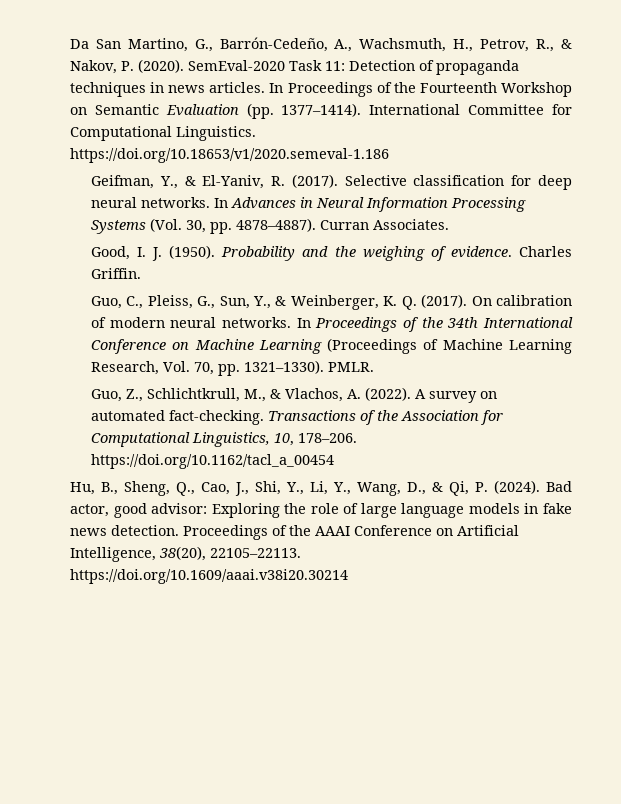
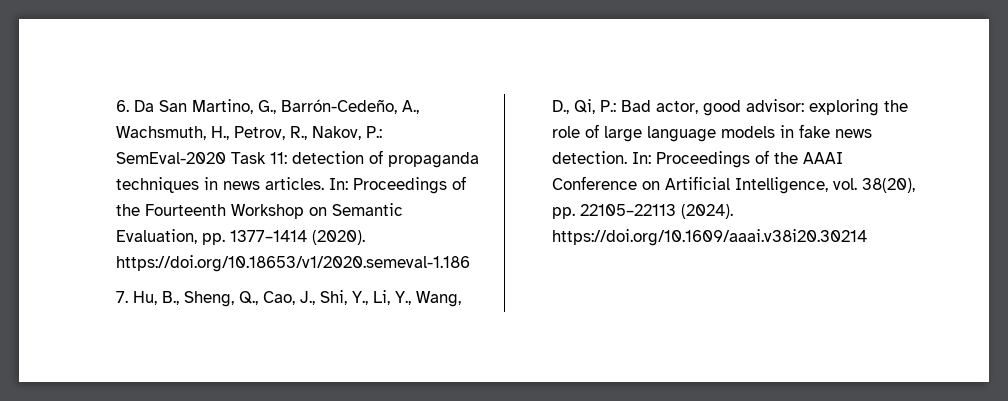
- Da San Martino, G., Barrón-Cedeño, A., Wachsmuth, H., Petrov, R., & Nakov, P. (2020). SemEval-2020 Task 11: Detection of propaganda techniques in news articles.
+ 6. Da San Martino, G., Barrón-Cedeño, A., Wachsmuth, H., Petrov, R., Nakov, P.: SemEval-2020 Task 11: detection of propaganda techniques in news articles.
- In Proceedings of the Fourteenth Workshop on Semantic Evaluation (pp. 1377–1414). International Committee for Computational Linguistics. https://doi.org/10.18653/v1/2020.semeval-1.186
- Geifman, Y., & El-Yaniv, R. (2017). Selective classification for deep neural networks. In Advances in Neural Information Processing Systems (Vol. 30, pp. 4878–4887). Curran Associates.
- Good, I. J. (1950). Probability and the weighing of evidence. Charles Griffin.
- Guo, C., Pleiss, G., Sun, Y., & Weinberger, K. Q. (2017). On calibration of modern neural networks. In Proceedings of the 34th International Conference on Machine Learning (Proceedings of Machine Learning Research, Vol. 70, pp. 1321–1330). PMLR.
- Guo, Z., Schlichtkrull, M., & Vlachos, A. (2022). A survey on automated fact-checking. Transactions of the Association for Computational Linguistics, 10, 178–206. https://doi.org/10.1162/tacl_a_00454
- Hu, B., Sheng, Q., Cao, J., Shi, Y., Li, Y., Wang, D., & Qi, P. (2024). Bad actor, good advisor: Exploring the role of large language models in fake news detection.
+ In: Proceedings of the Fourteenth Workshop on Semantic Evaluation, pp. 1377–1414 (2020). https://doi.org/10.18653/v1/2020.semeval-1.186
+ 7. Hu, B., Sheng, Q., Cao, J., Shi, Y., Li, Y., Wang, D., Qi, P.: Bad actor, good advisor: exploring the role of large language models in fake news detection.
- Proceedings of the AAAI Conference on Artificial Intelligence, 38(20), 22105–22113. https://doi.org/10.1609/aaai.v38i20.30214
+ In: Proceedings of the AAAI Conference on Artificial Intelligence, vol. 38(20), pp. 22105–22113 (2024). https://doi.org/10.1609/aaai.v38i20.30214

